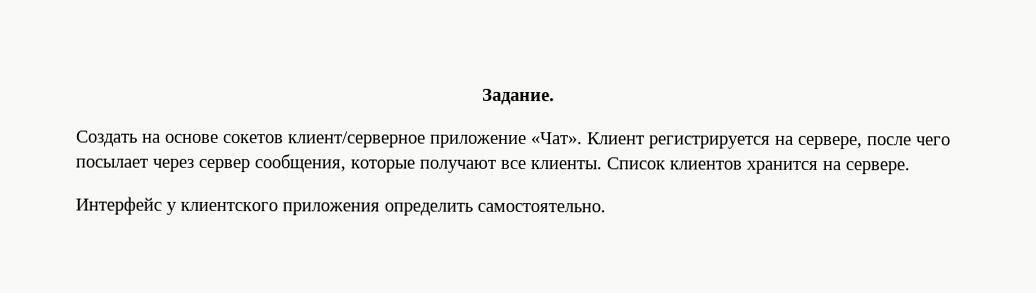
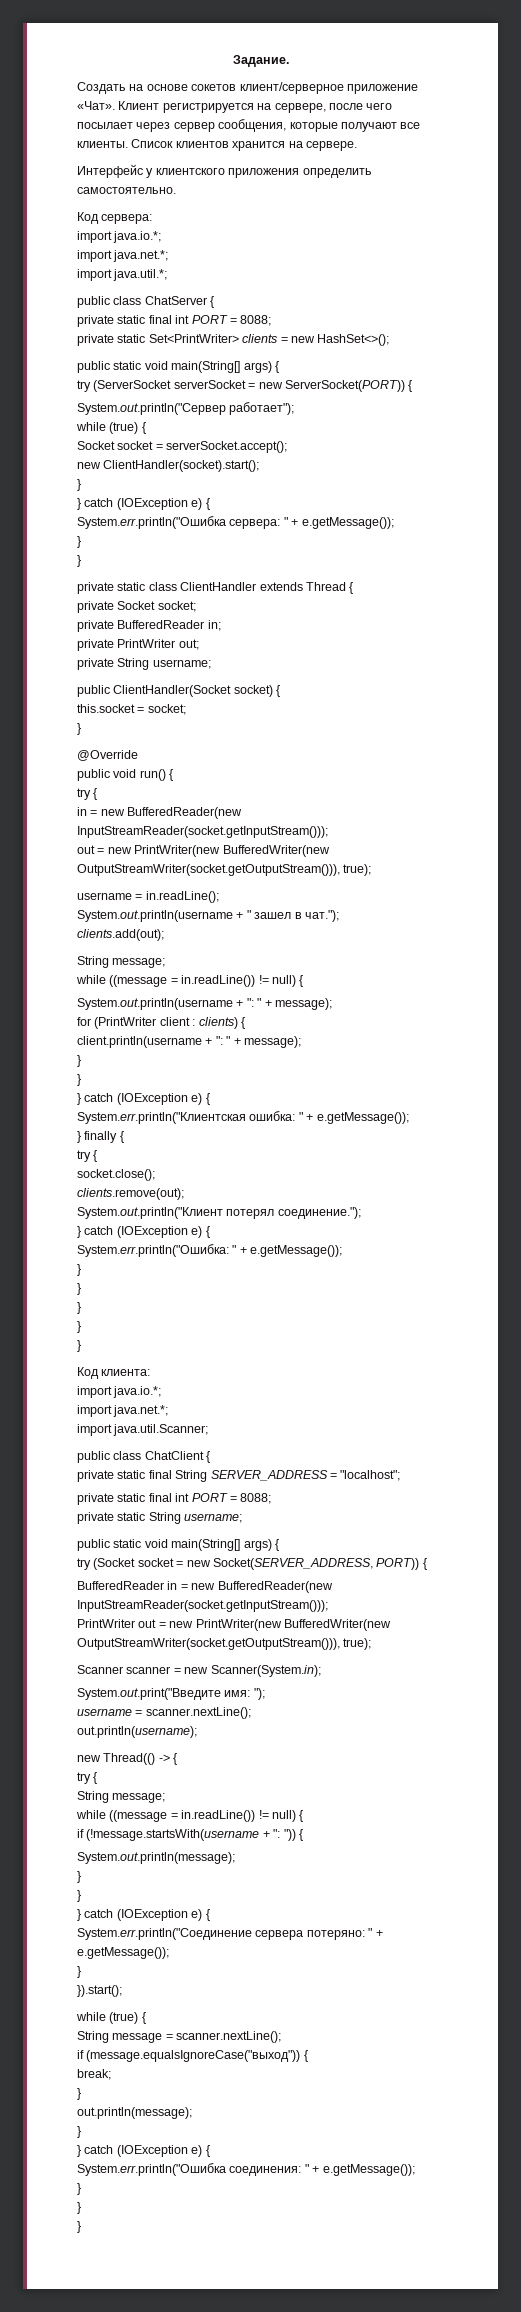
+ Код сервера:
+ import java.io.*;
+ import java.net.*;
+ import java.util.*;
+ public class ChatServer {
+ private static final int PORT = 8088;
+ private static Set<PrintWriter> clients = new HashSet<>();
+ public static void main(String[] args) {
+ try (ServerSocket serverSocket = new ServerSocket(PORT)) {
+ System.out.println("Сервер работает");
+ while (true) {
+ Socket socket = serverSocket.accept();
+ new ClientHandler(socket).start();
+ }
+ } catch (IOException e) {
+ System.err.println("Ошибка сервера: " + e.getMessage());
+ }
+ }
+ private static class ClientHandler extends Thread {
+ private Socket socket;
+ private BufferedReader in;
+ private PrintWriter out;
+ private String username;
+ public ClientHandler(Socket socket) {
+ this.socket = socket;
+ }
+ @Override
+ public void run() {
+ try {
+ in = new BufferedReader(new InputStreamReader(socket.getInputStream()));
+ out = new PrintWriter(new BufferedWriter(new OutputStreamWriter(socket.getOutputStream())), true);
+ username = in.readLine();
+ System.out.println(username + " зашел в чат.");
+ clients.add(out);
+ String message;
+ while ((message = in.readLine()) != null) {
+ System.out.println(username + ": " + message);
+ for (PrintWriter client : clients) {
+ client.println(username + ": " + message);
+ }
+ }
+ } catch (IOException e) {
+ System.err.println("Клиентская ошибка: " + e.getMessage());
+ } finally {
+ try {
+ socket.close();
+ clients.remove(out);
+ System.out.println("Клиент потерял соединение.");
+ } catch (IOException e) {
+ System.err.println("Ошибка: " + e.getMessage());
+ }
+ }
+ }
+ }
+ }
+ Код клиента:
+ import java.io.*;
+ import java.net.*;
+ import java.util.Scanner;
+ public class ChatClient {
+ private static final String SERVER_ADDRESS = "localhost";
+ private static final int PORT = 8088;
+ private static String username;
+ public static void main(String[] args) {
+ try (Socket socket = new Socket(SERVER_ADDRESS, PORT)) {
+ BufferedReader in = new BufferedReader(new InputStreamReader(socket.getInputStream()));
+ PrintWriter out = new PrintWriter(new BufferedWriter(new OutputStreamWriter(socket.getOutputStream())), true);
+ Scanner scanner = new Scanner(System.in);
+ System.out.print("Введите имя: ");
+ username = scanner.nextLine();
+ out.println(username);
+ new Thread(() -> {
+ try {
+ String message;
+ while ((message = in.readLine()) != null) {
+ if (!message.startsWith(username + ": ")) {
+ System.out.println(message);
+ }
+ }
+ } catch (IOException e) {
+ System.err.println("Соединение сервера потеряно: " + e.getMessage());
+ }
+ }).start();
+ while (true) {
+ String message = scanner.nextLine();
+ if (message.equalsIgnoreCase("выход")) {
+ break;
+ }
+ out.println(message);
+ }
+ } catch (IOException e) {
+ System.err.println("Ошибка соединения: " + e.getMessage());
+ }
+ }
+ }

